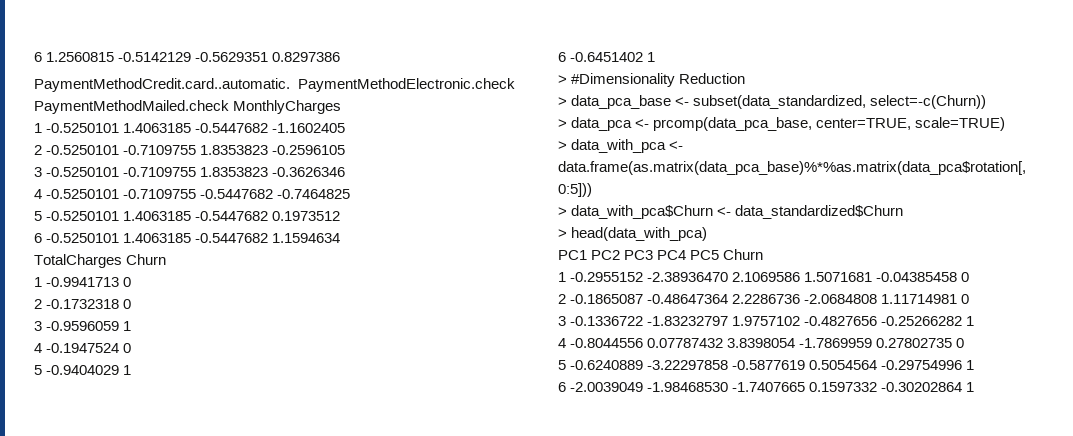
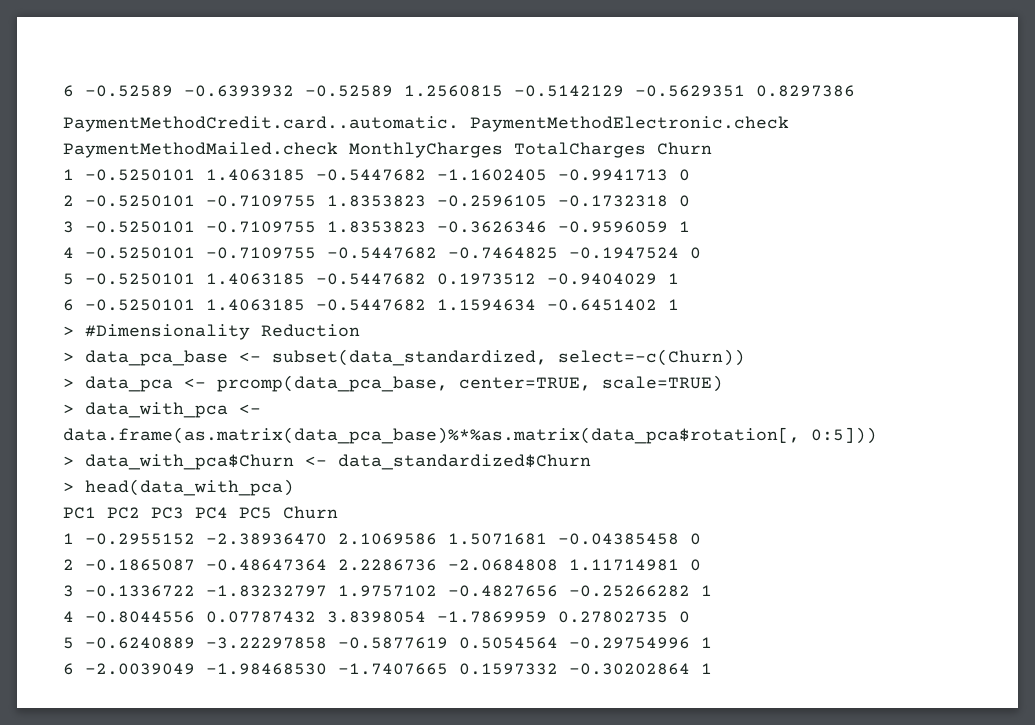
- 6 1.2560815 -0.5142129 -0.5629351 0.8297386
+ 6 -0.52589 -0.6393932 -0.52589 1.2560815 -0.5142129 -0.5629351 0.8297386
- PaymentMethodCredit.card..automatic. PaymentMethodElectronic.check PaymentMethodMailed.check MonthlyCharges
+ PaymentMethodCredit.card..automatic. PaymentMethodElectronic.check PaymentMethodMailed.check MonthlyCharges TotalCharges Churn
- 1 -0.5250101 1.4063185 -0.5447682 -1.1602405
+ 1 -0.5250101 1.4063185 -0.5447682 -1.1602405 -0.9941713 0
- 2 -0.5250101 -0.7109755 1.8353823 -0.2596105
+ 2 -0.5250101 -0.7109755 1.8353823 -0.2596105 -0.1732318 0
- 3 -0.5250101 -0.7109755 1.8353823 -0.3626346
+ 3 -0.5250101 -0.7109755 1.8353823 -0.3626346 -0.9596059 1
- 4 -0.5250101 -0.7109755 -0.5447682 -0.7464825
+ 4 -0.5250101 -0.7109755 -0.5447682 -0.7464825 -0.1947524 0
- 5 -0.5250101 1.4063185 -0.5447682 0.1973512
+ 5 -0.5250101 1.4063185 -0.5447682 0.1973512 -0.9404029 1
- 6 -0.5250101 1.4063185 -0.5447682 1.1594634
- TotalCharges Churn
- 1 -0.9941713 0
- 2 -0.1732318 0
- 3 -0.9596059 1
- 4 -0.1947524 0
- 5 -0.9404029 1
- 6 -0.6451402 1
+ 6 -0.5250101 1.4063185 -0.5447682 1.1594634 -0.6451402 1

